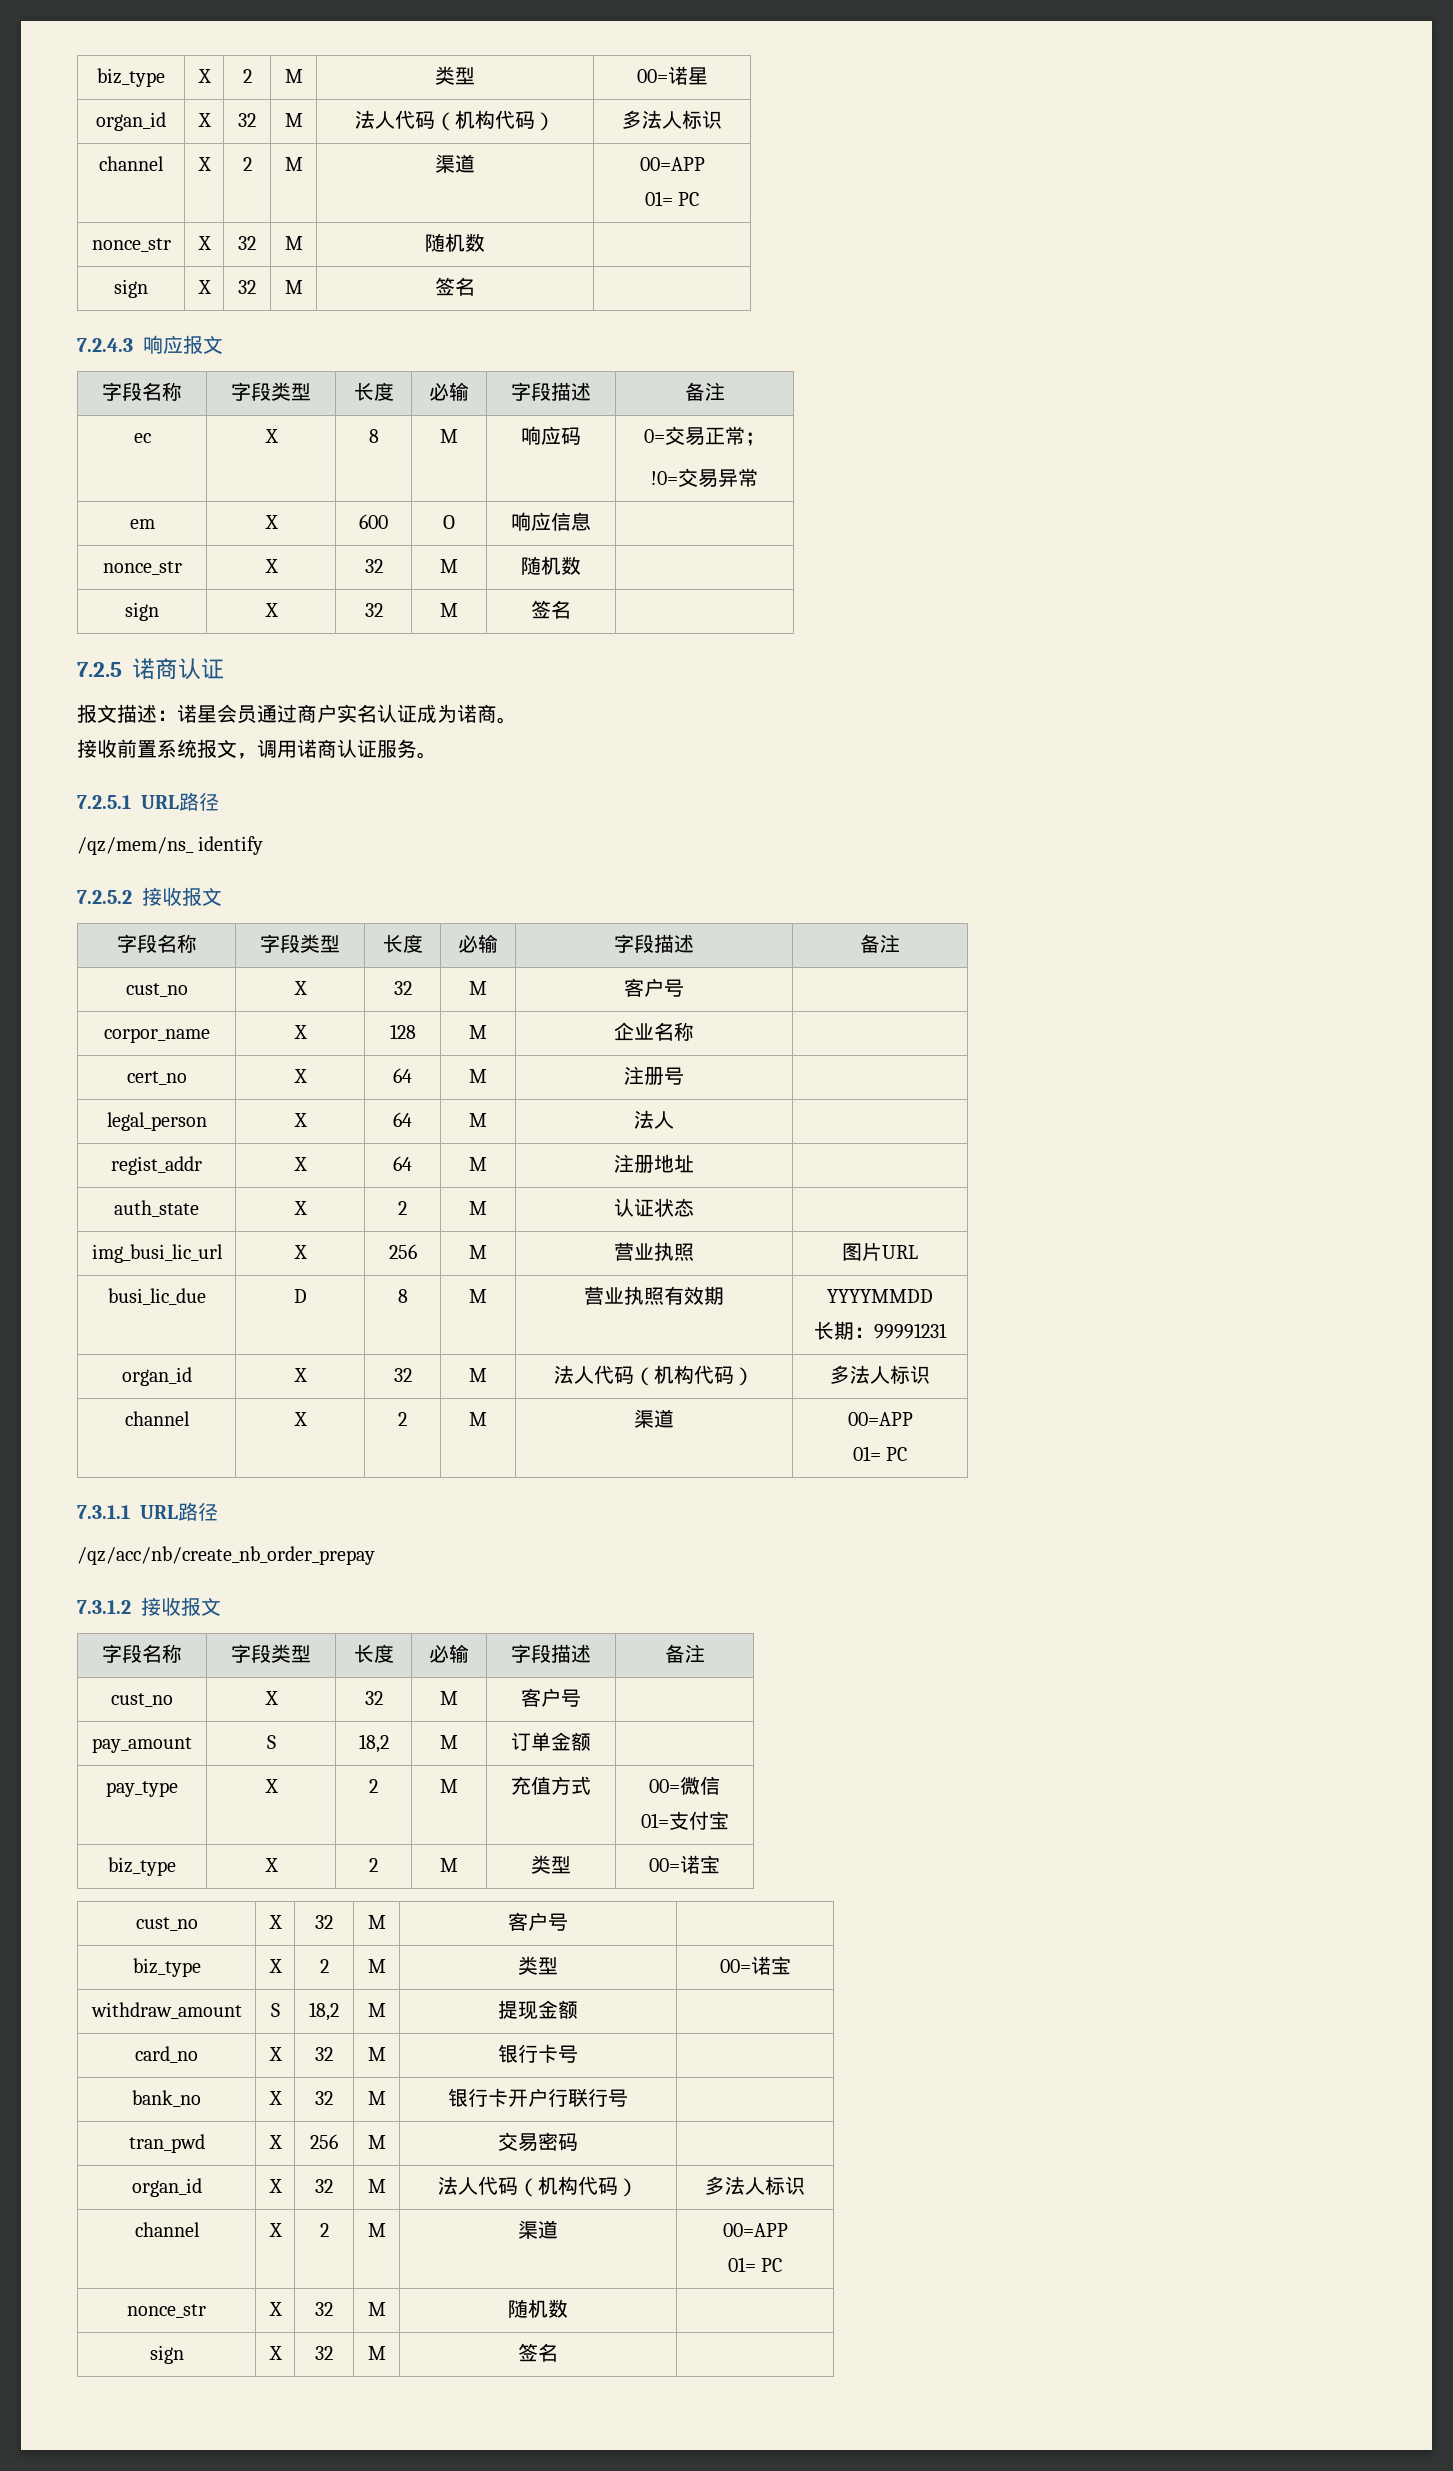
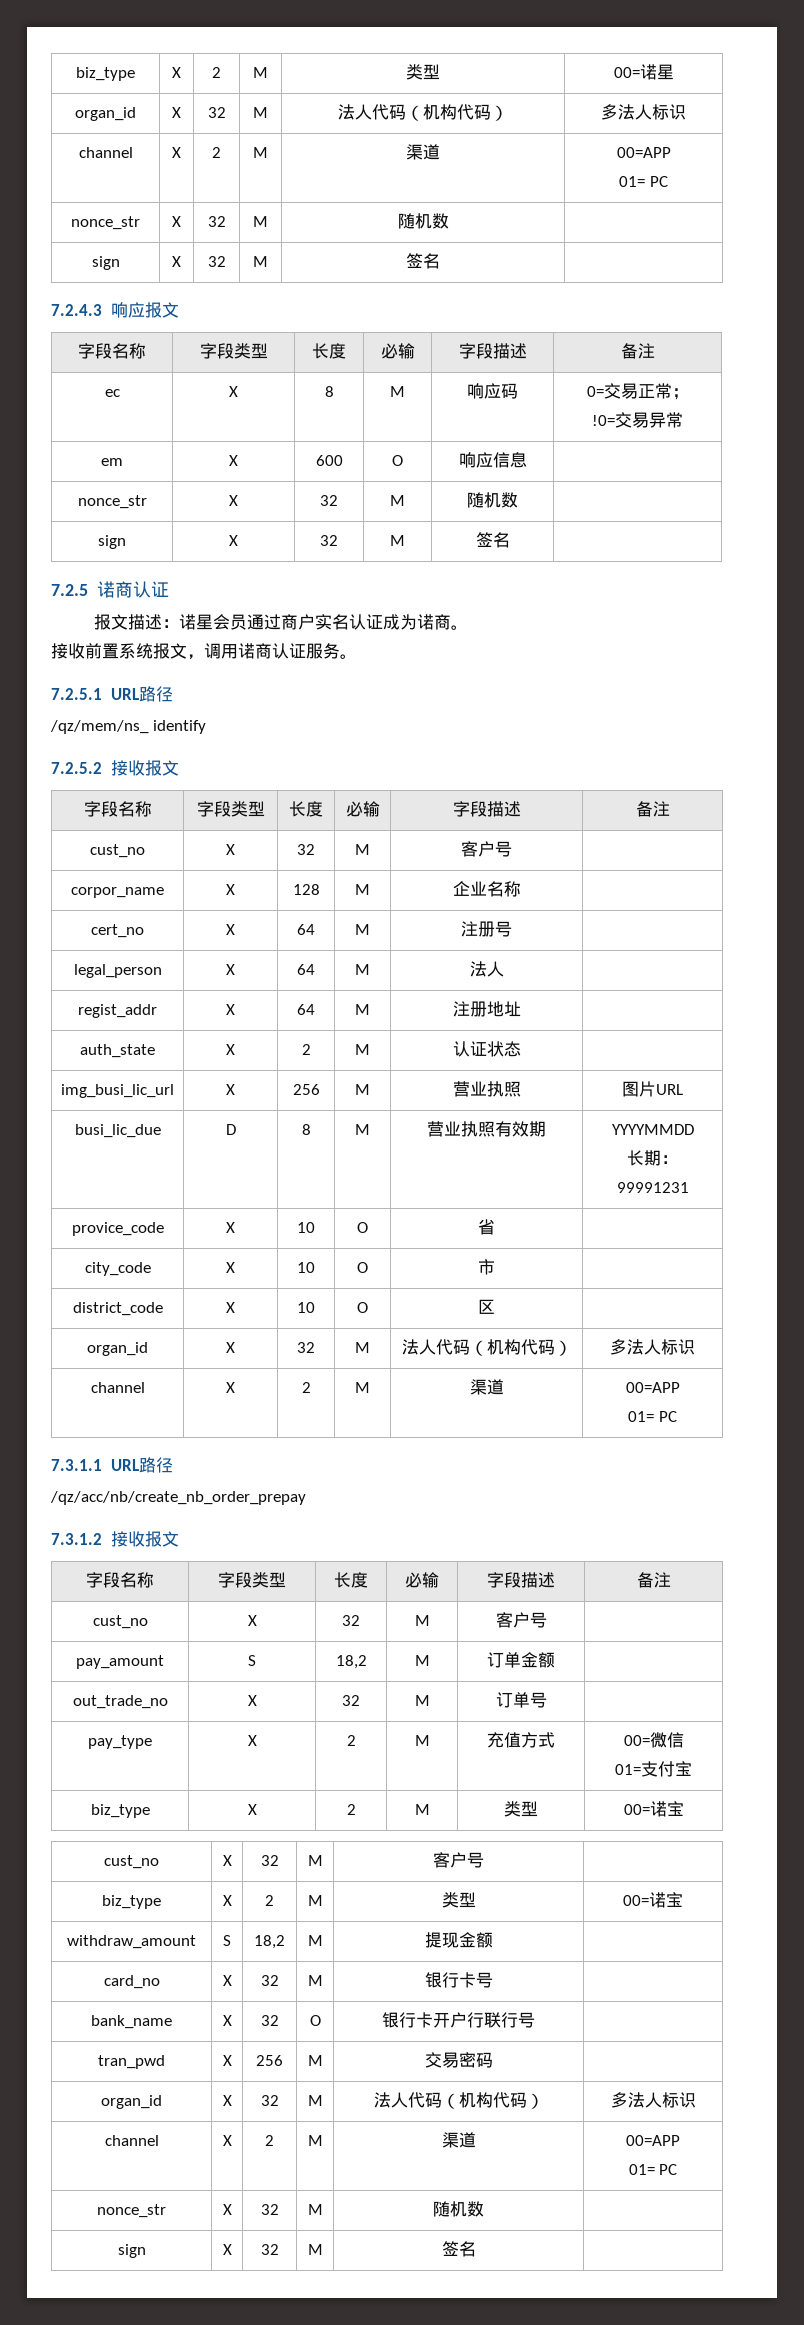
+ provice_code | X | 10 | O | 省 |
+ city_code | X | 10 | O | 市 |
+ district_code | X | 10 | O | 区 |
+ out_trade_no | X | 32 | M | 订单号 |
- bank_no | X | 32 | M | 银行卡开户行联行号 |
+ bank_name | X | 32 | O | 银行卡开户行联行号 |

